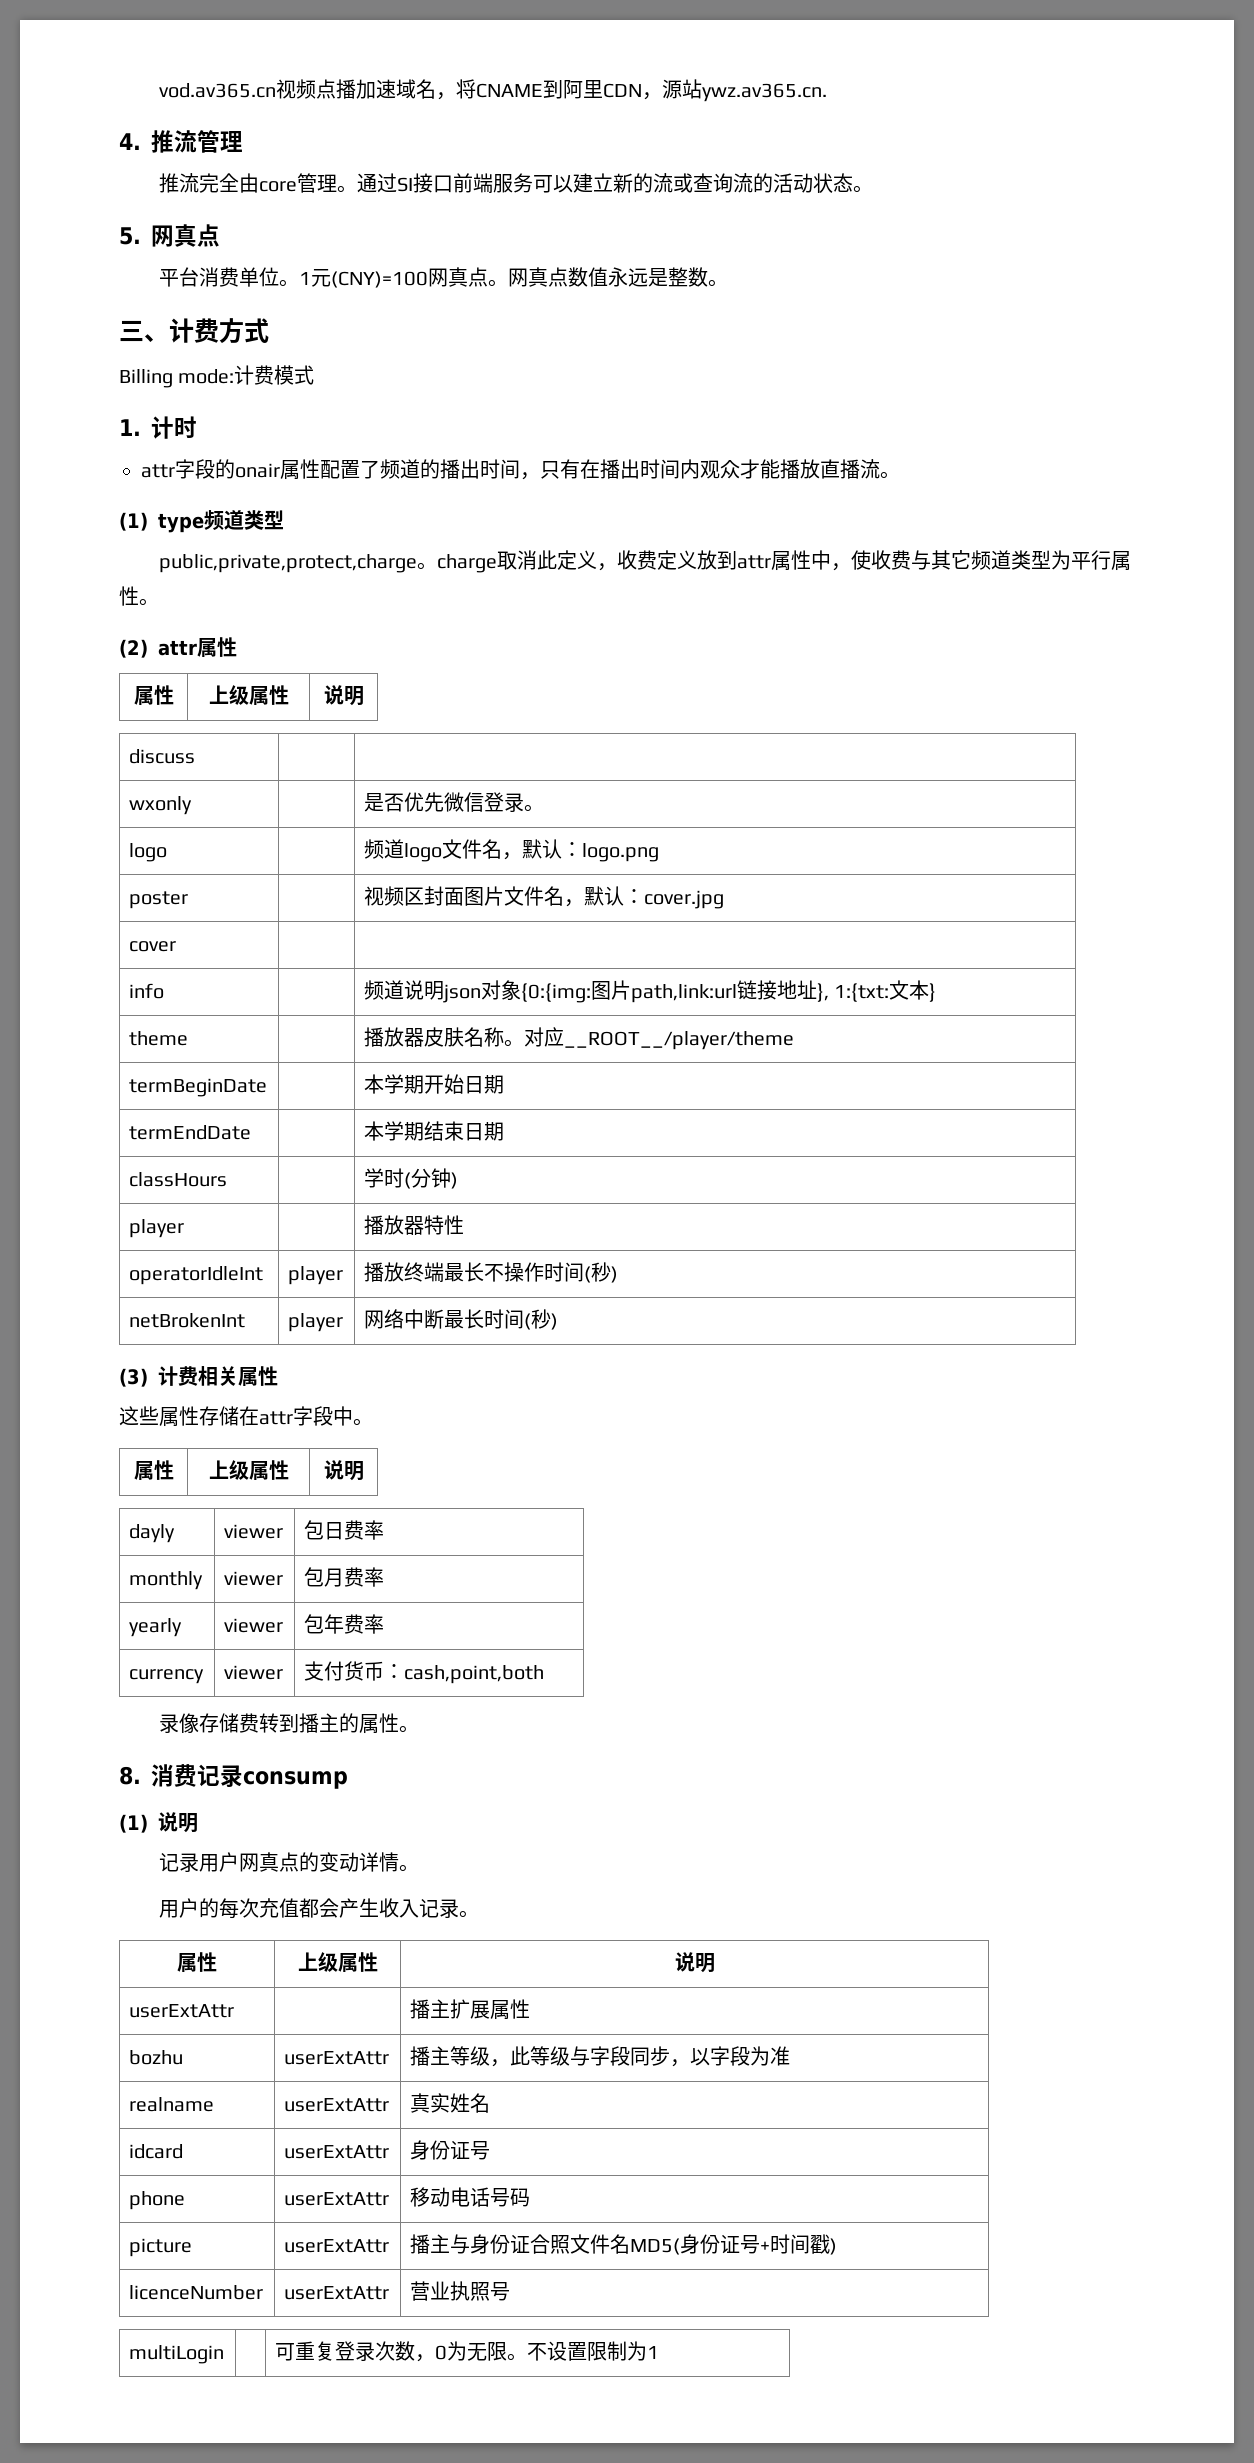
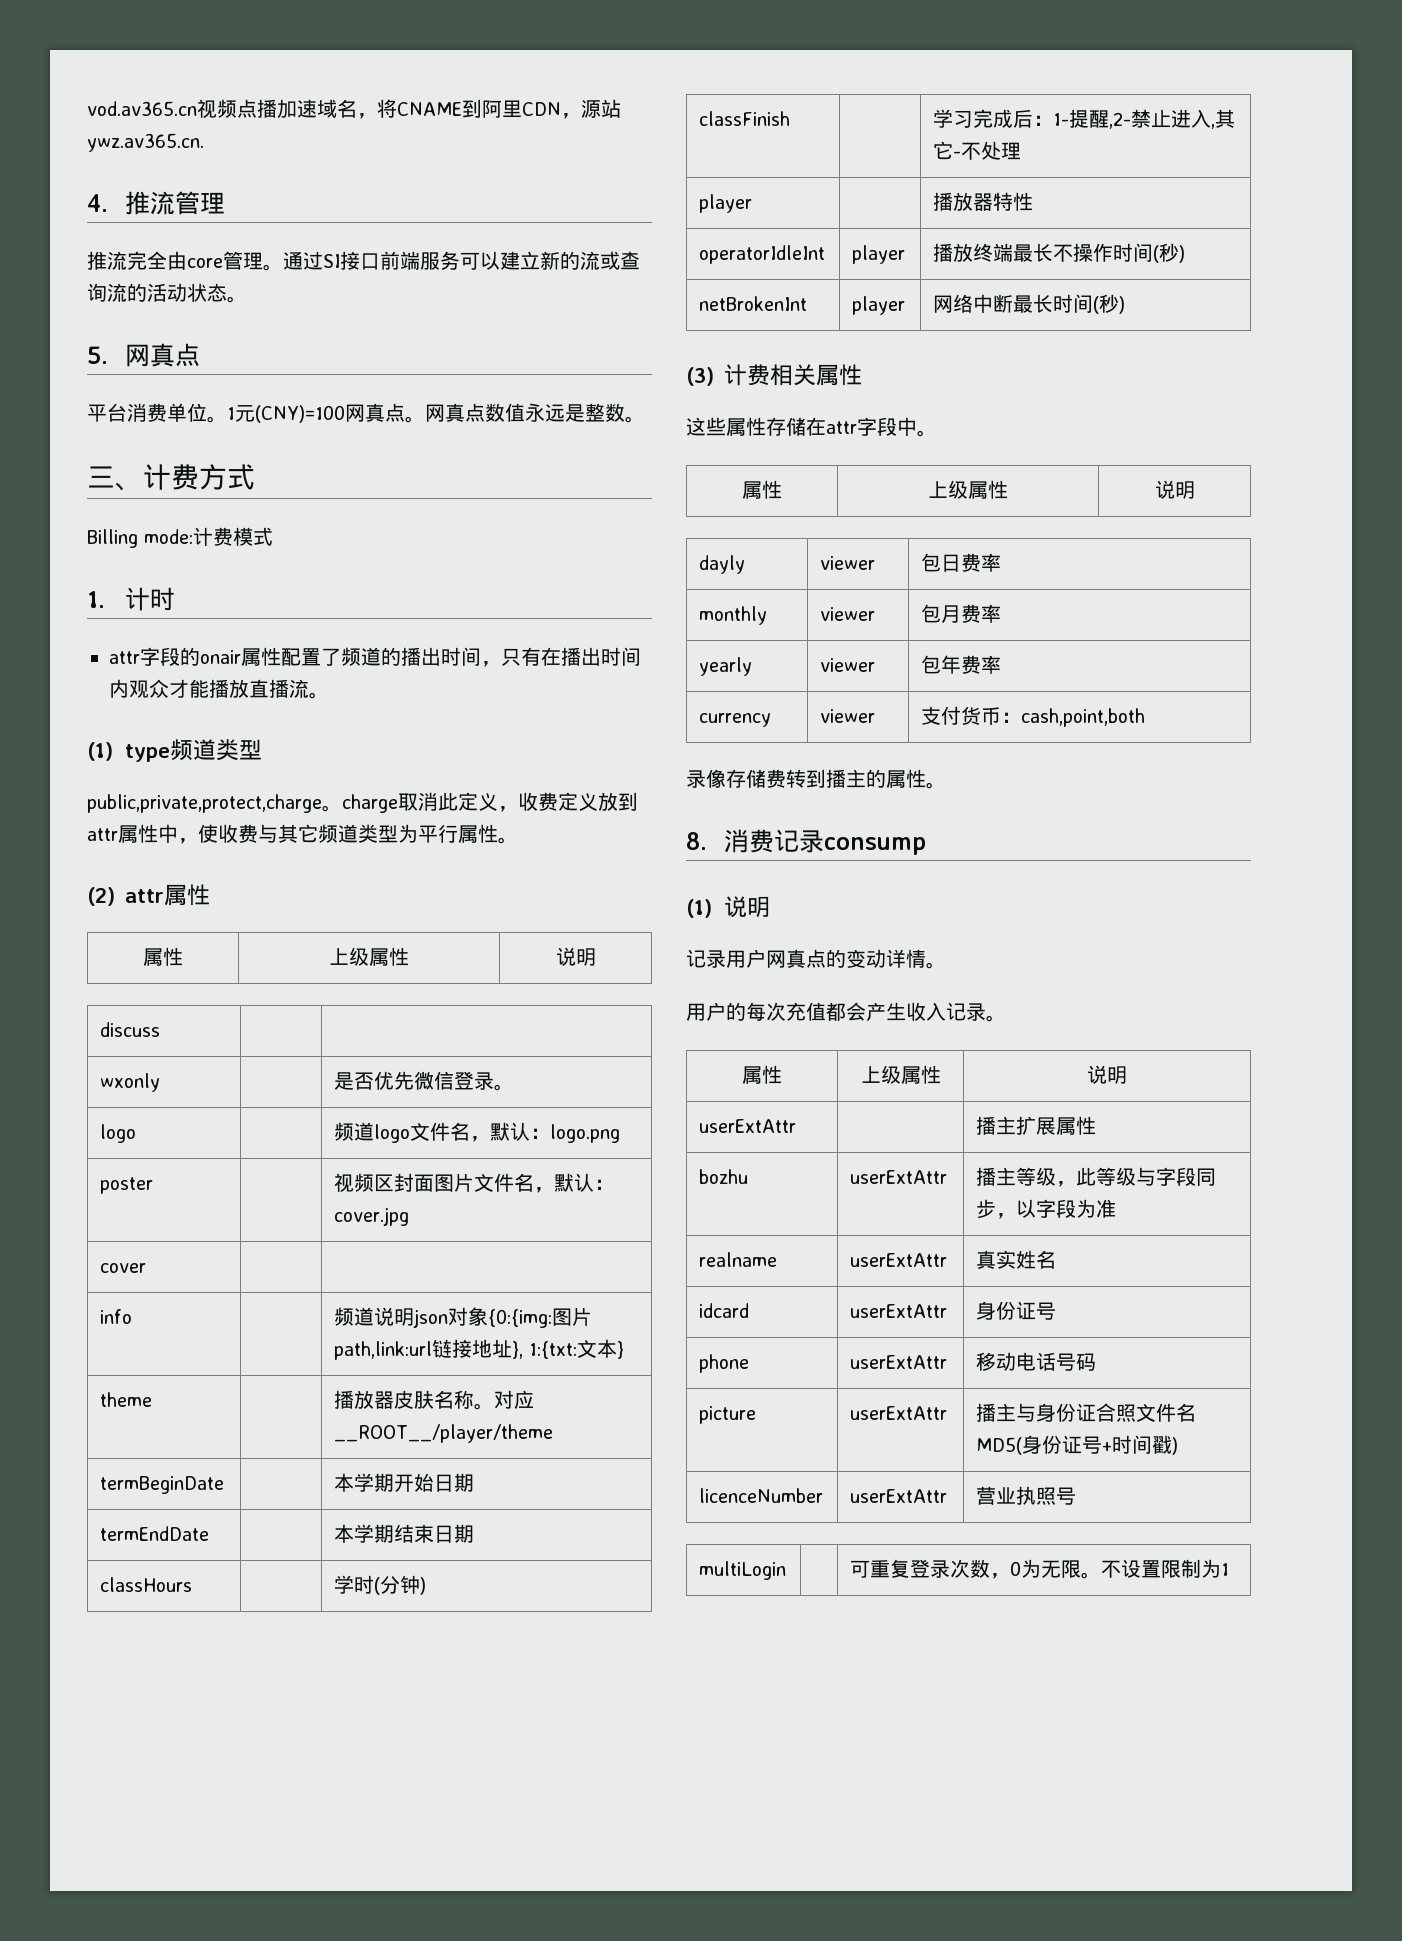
+ classFinish | | 学习完成后：1-提醒,2-禁止进入,其它-不处理

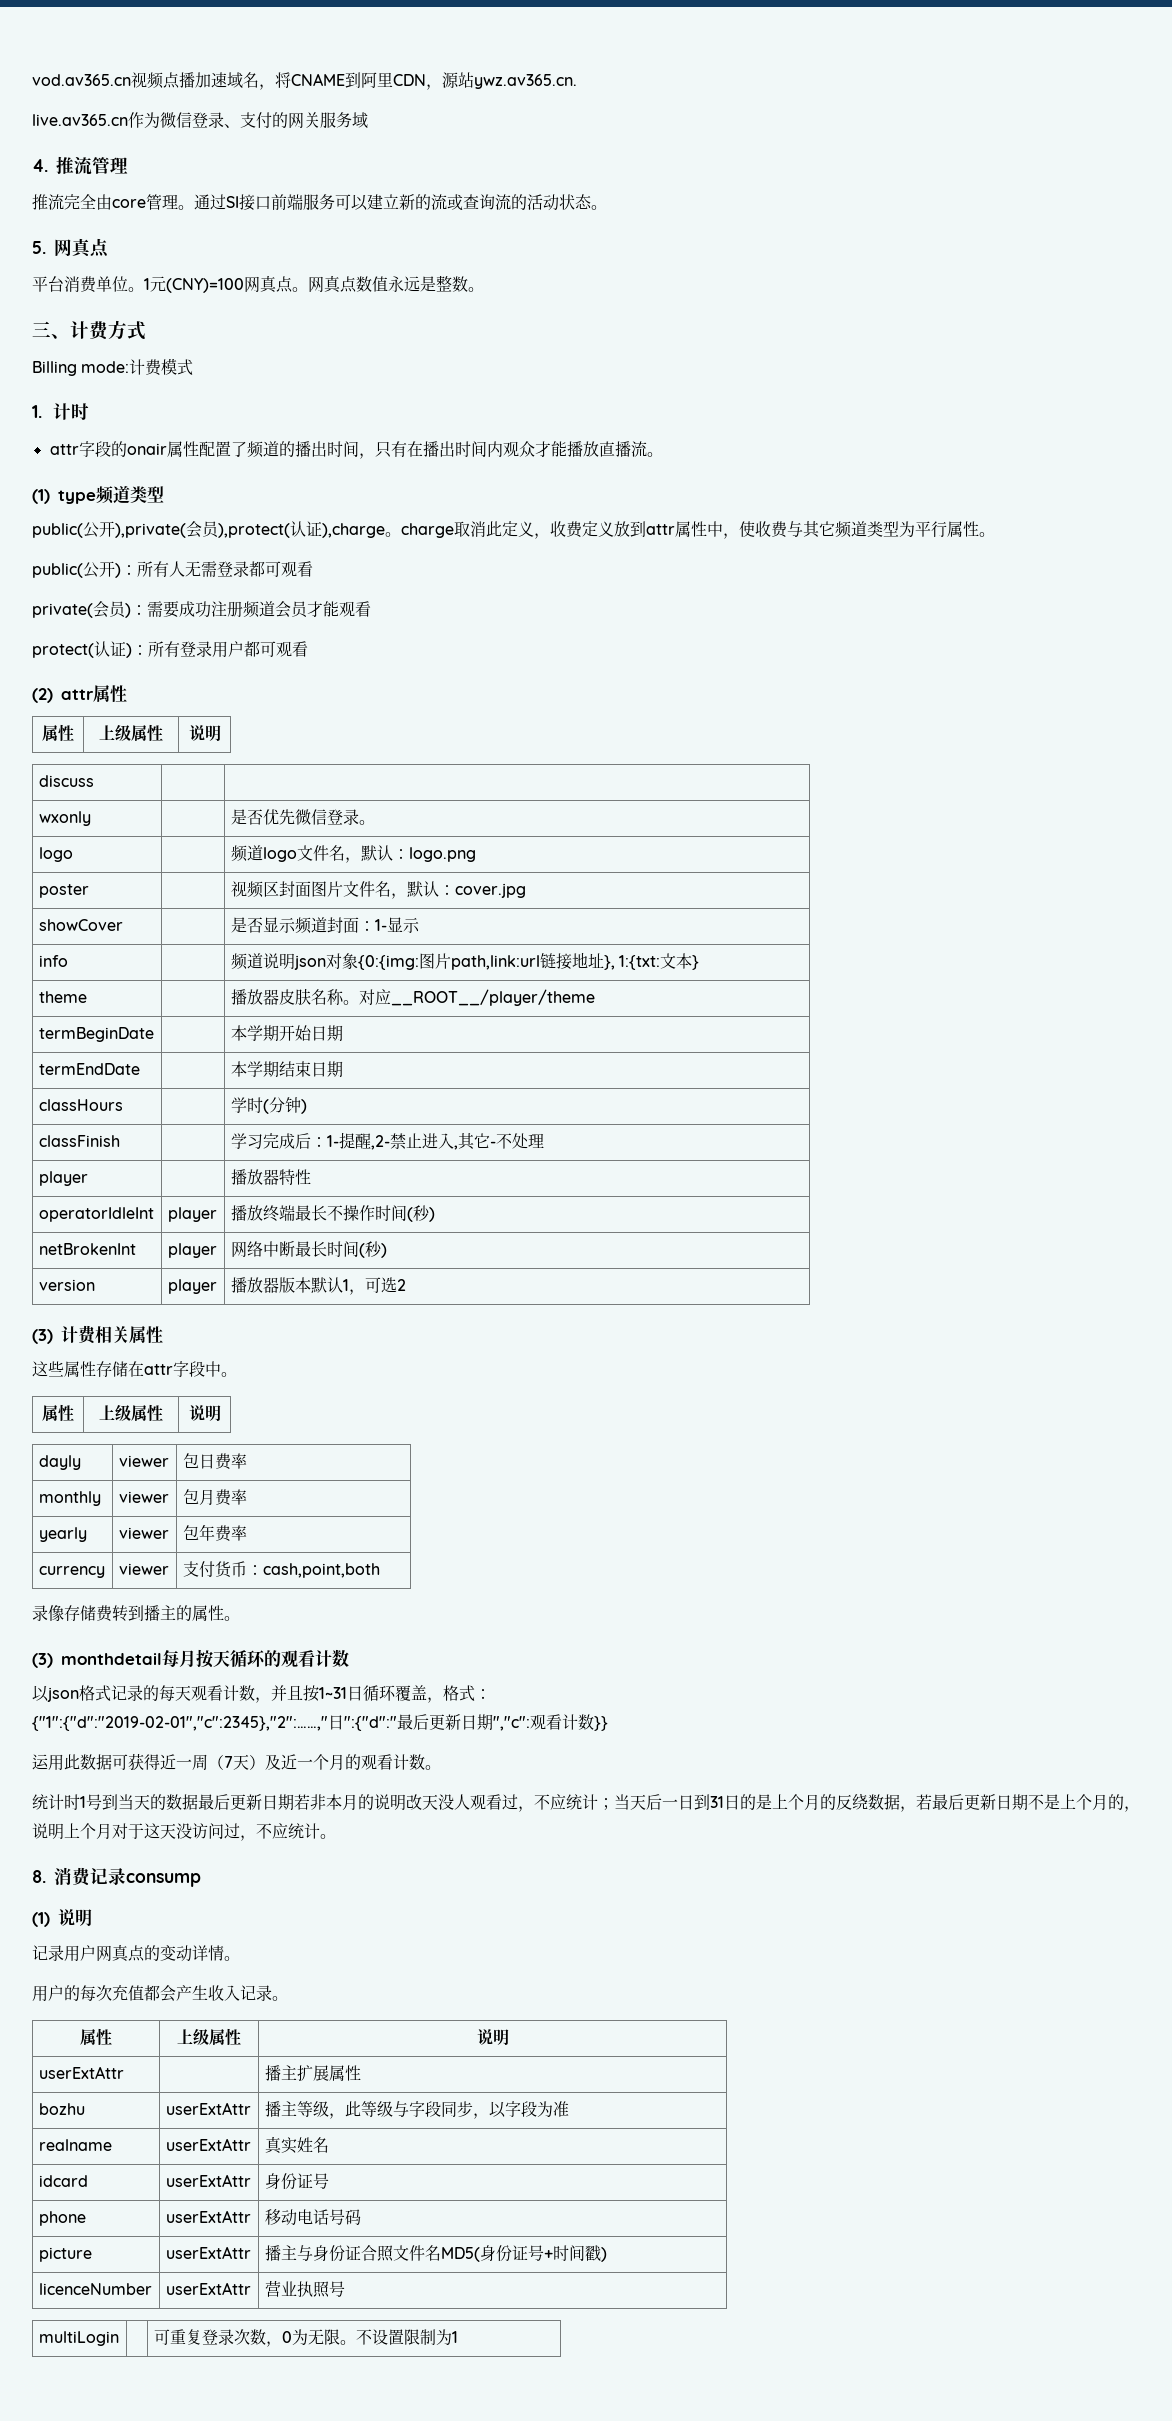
+ live.av365.cn作为微信登录、支付的网关服务域
- public,private,protect,charge。charge取消此定义，收费定义放到attr属性中，使收费与其它频道类型为平行属性。
+ public(公开),private(会员),protect(认证),charge。charge取消此定义，收费定义放到attr属性中，使收费与其它频道类型为平行属性。
+ public(公开)：所有人无需登录都可观看
+ private(会员)：需要成功注册频道会员才能观看
+ protect(认证)：所有登录用户都可观看
- cover | |
+ showCover | | 是否显示频道封面：1-显示
+ version | player | 播放器版本默认1，可选2
+ (3) monthdetail每月按天循环的观看计数
+ 以json格式记录的每天观看计数，并且按1~31日循环覆盖，格式：
+ {"1":{"d":"2019-02-01","c":2345},"2":……,"日":{"d":"最后更新日期","c":观看计数}}
+ 运用此数据可获得近一周（7天）及近一个月的观看计数。
+ 统计时1号到当天的数据最后更新日期若非本月的说明改天没人观看过，不应统计；当天后一日到31日的是上个月的反绕数据，若最后更新日期不是上个月的，说明上个月对于这天没访问过，不应统计。

